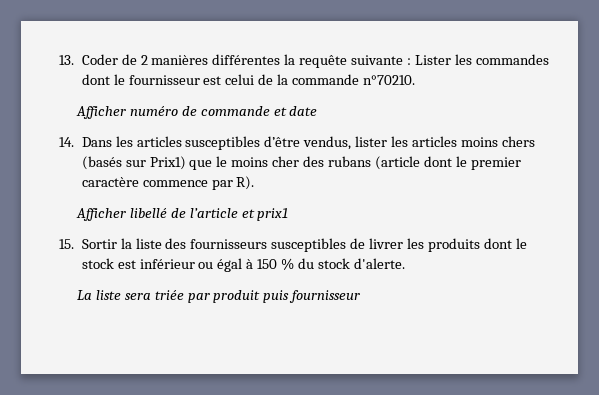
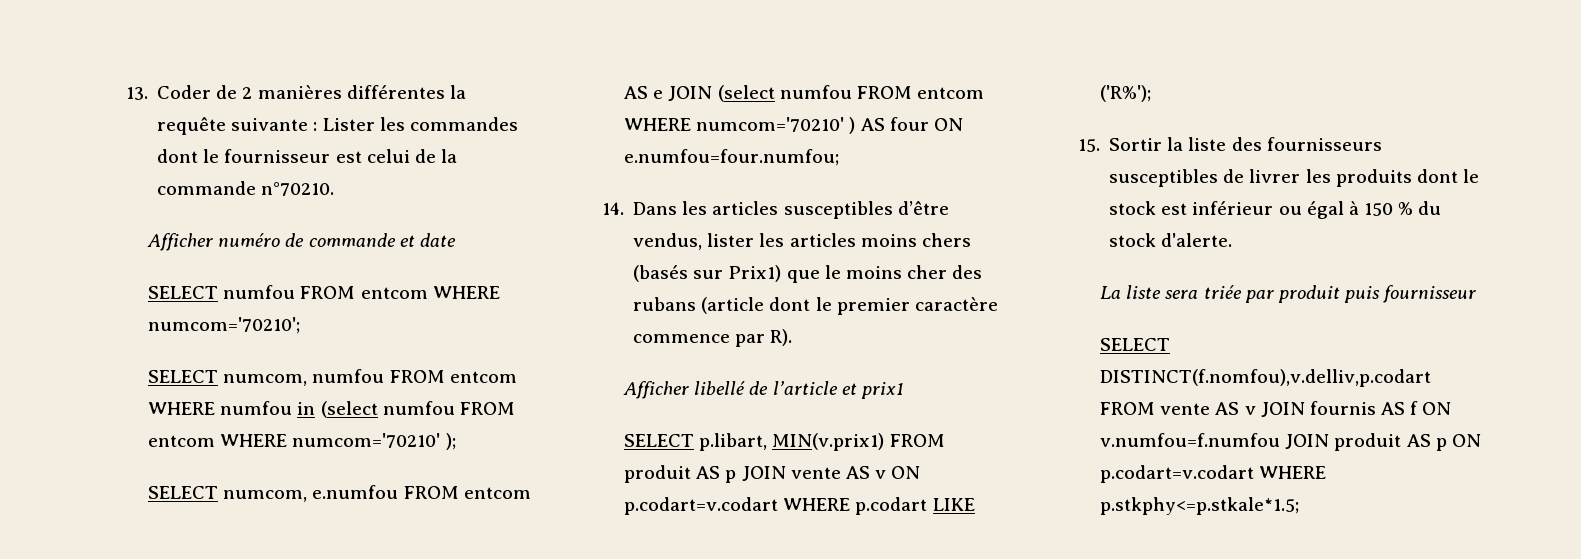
+ SELECT numfou FROM entcom WHERE numcom='70210';
+ SELECT numcom, numfou FROM entcom WHERE numfou in (select numfou FROM entcom WHERE numcom='70210' );
+ SELECT numcom, e.numfou FROM entcom AS e JOIN (select numfou FROM entcom WHERE numcom='70210' ) AS four ON e.numfou=four.numfou;
+ SELECT p.libart, MIN(v.prix1) FROM produit AS p JOIN vente AS v ON p.codart=v.codart WHERE p.codart LIKE ('R%');
+ SELECT DISTINCT(f.nomfou),v.delliv,p.codart FROM vente AS v JOIN fournis AS f ON v.numfou=f.numfou JOIN produit AS p ON p.codart=v.codart WHERE p.stkphy<=p.stkale*1.5;

